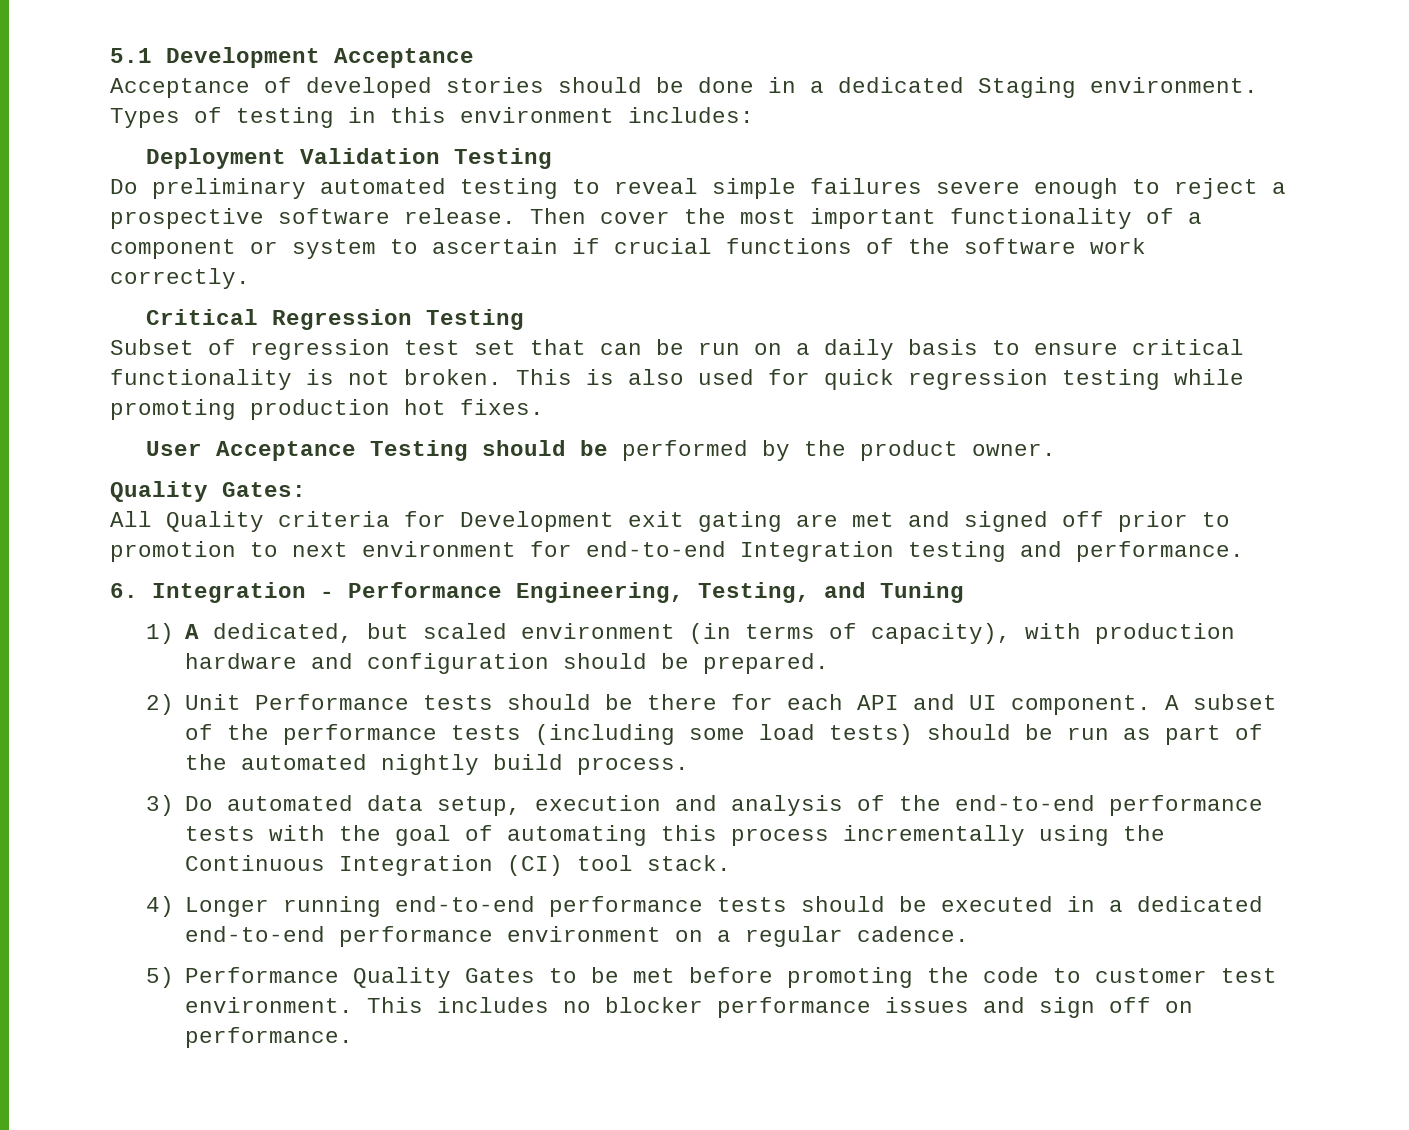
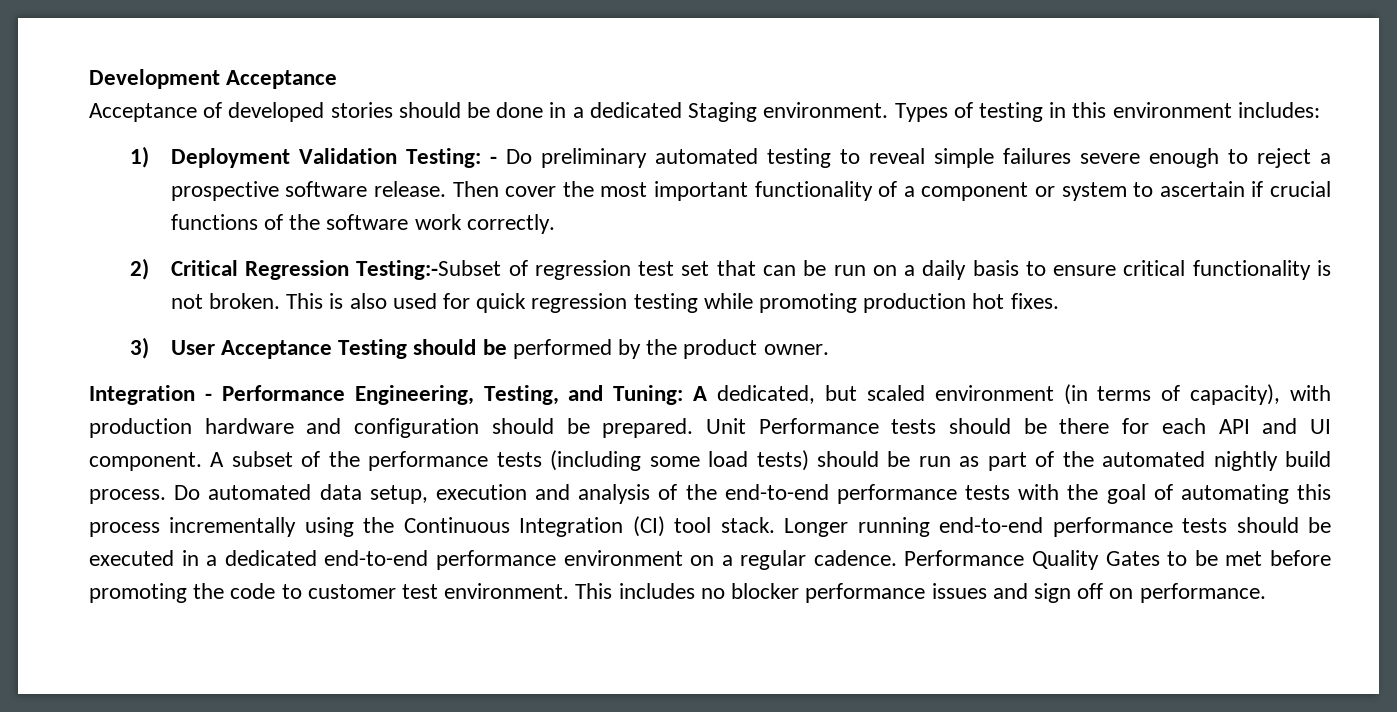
- 5.1 Development Acceptance
+ Development Acceptance
- Deployment Validation Testing
- Do preliminary automated testing to reveal simple failures severe enough to reject a prospective software release.
+ 1) Deployment Validation Testing: - Do preliminary automated testing to reveal simple failures severe enough to reject a prospective software release.
- Critical Regression Testing
- Subset of regression test set that can be run on a daily basis to ensure critical functionality is not broken.
+ 2) Critical Regression Testing:-Subset of regression test set that can be run on a daily basis to ensure critical functionality is not broken.
- User Acceptance Testing should be performed by the product owner.
+ 3) User Acceptance Testing should be performed by the product owner.
- Quality Gates:
- All Quality criteria for Development exit gating are met and signed off prior to promotion to next environment for end-to-end Integration testing and performance.
- 6. Integration - Performance Engineering, Testing, and Tuning
- 1) A dedicated, but scaled environment (in terms of capacity), with production hardware and configuration should be prepared.
- 2) Unit Performance tests should be there for each API and UI component.
+ Integration - Performance Engineering, Testing, and Tuning: A dedicated, but scaled environment (in terms of capacity), with production hardware and configuration should be prepared. Unit Performance tests should be there for each API and UI component.
- A subset of the performance tests (including some load tests) should be run as part of the automated nightly build process.
- 3) Do automated data setup, execution and analysis of the end-to-end performance tests with the goal of automating this process incrementally using the Continuous Integration (CI) tool stack.
- 4) Longer running end-to-end performance tests should be executed in a dedicated end-to-end performance environment on a regular cadence.
- 5) Performance Quality Gates to be met before promoting the code to customer test environment.
+ A subset of the performance tests (including some load tests) should be run as part of the automated nightly build process. Do automated data setup, execution and analysis of the end-to-end performance tests with the goal of automating this process incrementally using the Continuous Integration (CI) tool stack. Longer running end-to-end performance tests should be executed in a dedicated end-to-end performance environment on a regular cadence. Performance Quality Gates to be met before promoting the code to customer test environment.

